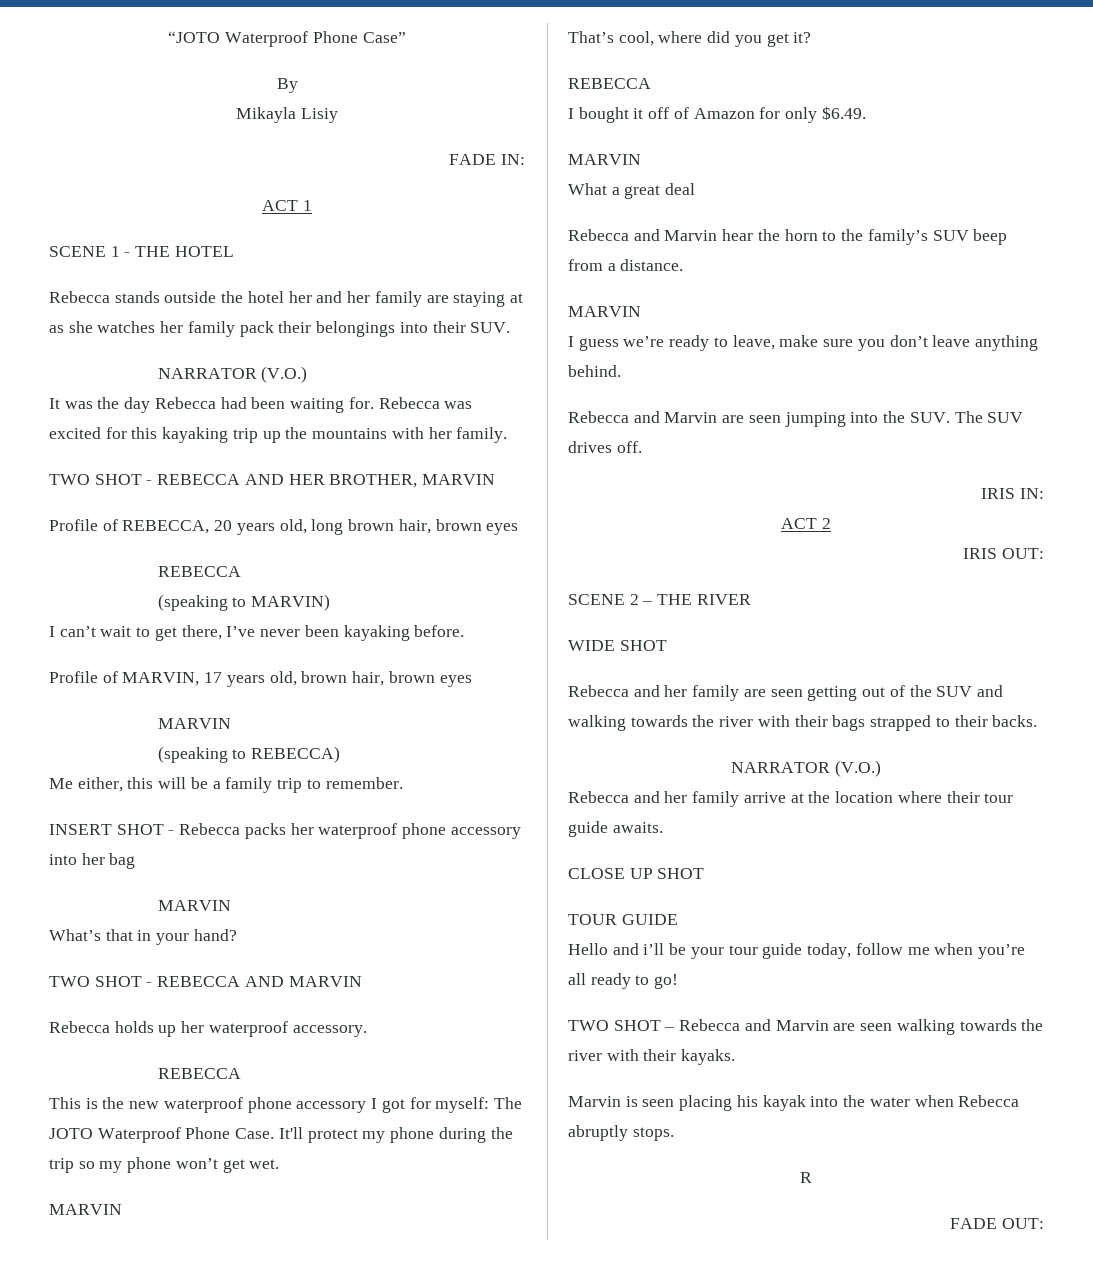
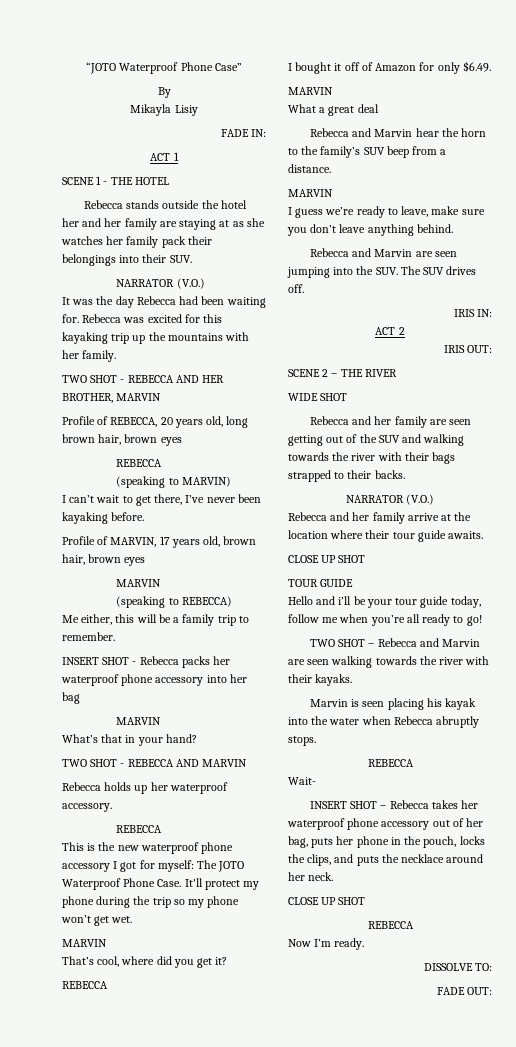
  Marvin is seen placing his kayak into the water when Rebecca abruptly stops.
- R
+ REBECCA
+ Wait-
+ INSERT SHOT – Rebecca takes her waterproof phone accessory out of her bag, puts her phone in the pouch, locks the clips, and puts the necklace around her neck.
+ CLOSE UP SHOT
+ REBECCA
+ Now I’m ready.
+ DISSOLVE TO:

